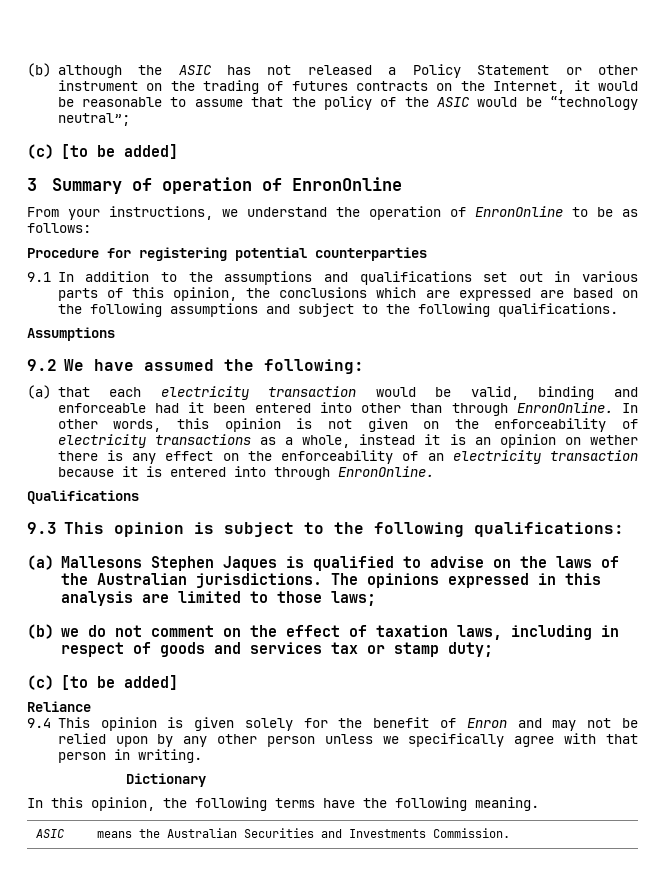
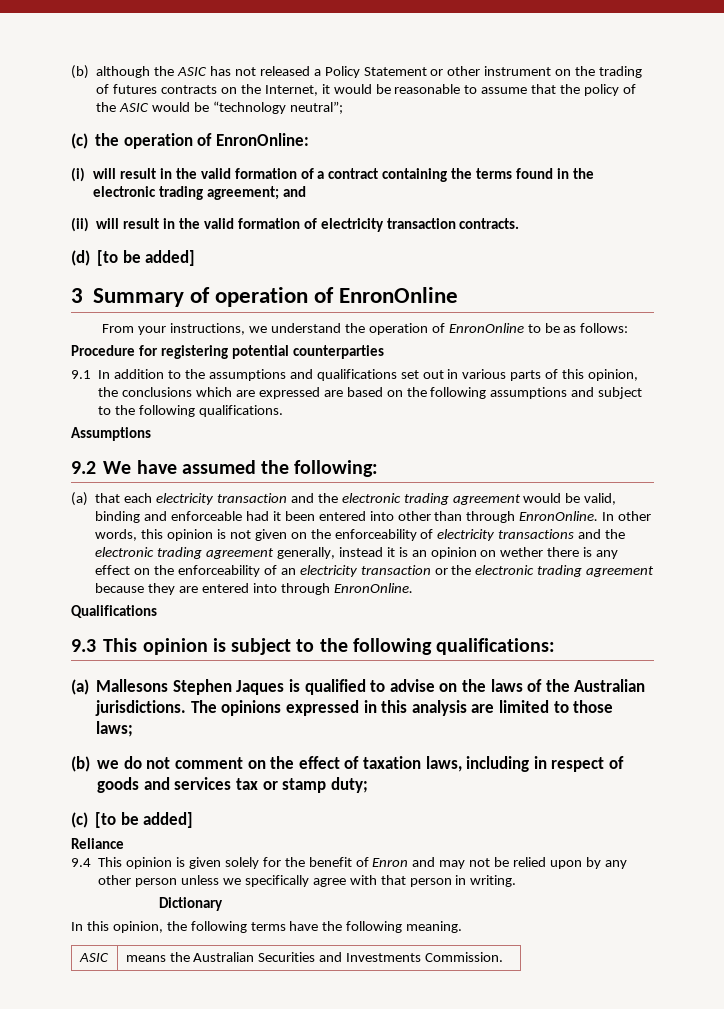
  (b) although the ASIC has not released a Policy Statement or other instrument on the trading of futures contracts on the Internet, it would be reasonable to assume that the policy of the ASIC would be “technology neutral”;
- (c) [to be added]
+ (c) the operation of EnronOnline:
+ (i) will result in the valid formation of a contract containing the terms found in the electronic trading agreement; and
+ (ii) will result in the valid formation of electricity transaction contracts.
+ (d) [to be added]
- (a) that each electricity transaction would be valid, binding and enforceable had it been entered into other than through EnronOnline.
+ (a) that each electricity transaction and the electronic trading agreement would be valid, binding and enforceable had it been entered into other than through EnronOnline.
- In other words, this opinion is not given on the enforceability of electricity transactions as a whole, instead it is an opinion on wether there is any effect on the enforceability of an electricity transaction because it is entered into through EnronOnline.
+ In other words, this opinion is not given on the enforceability of electricity transactions and the electronic trading agreement generally, instead it is an opinion on wether there is any effect on the enforceability of an electricity transaction or the electronic trading agreement because they are entered into through EnronOnline.

